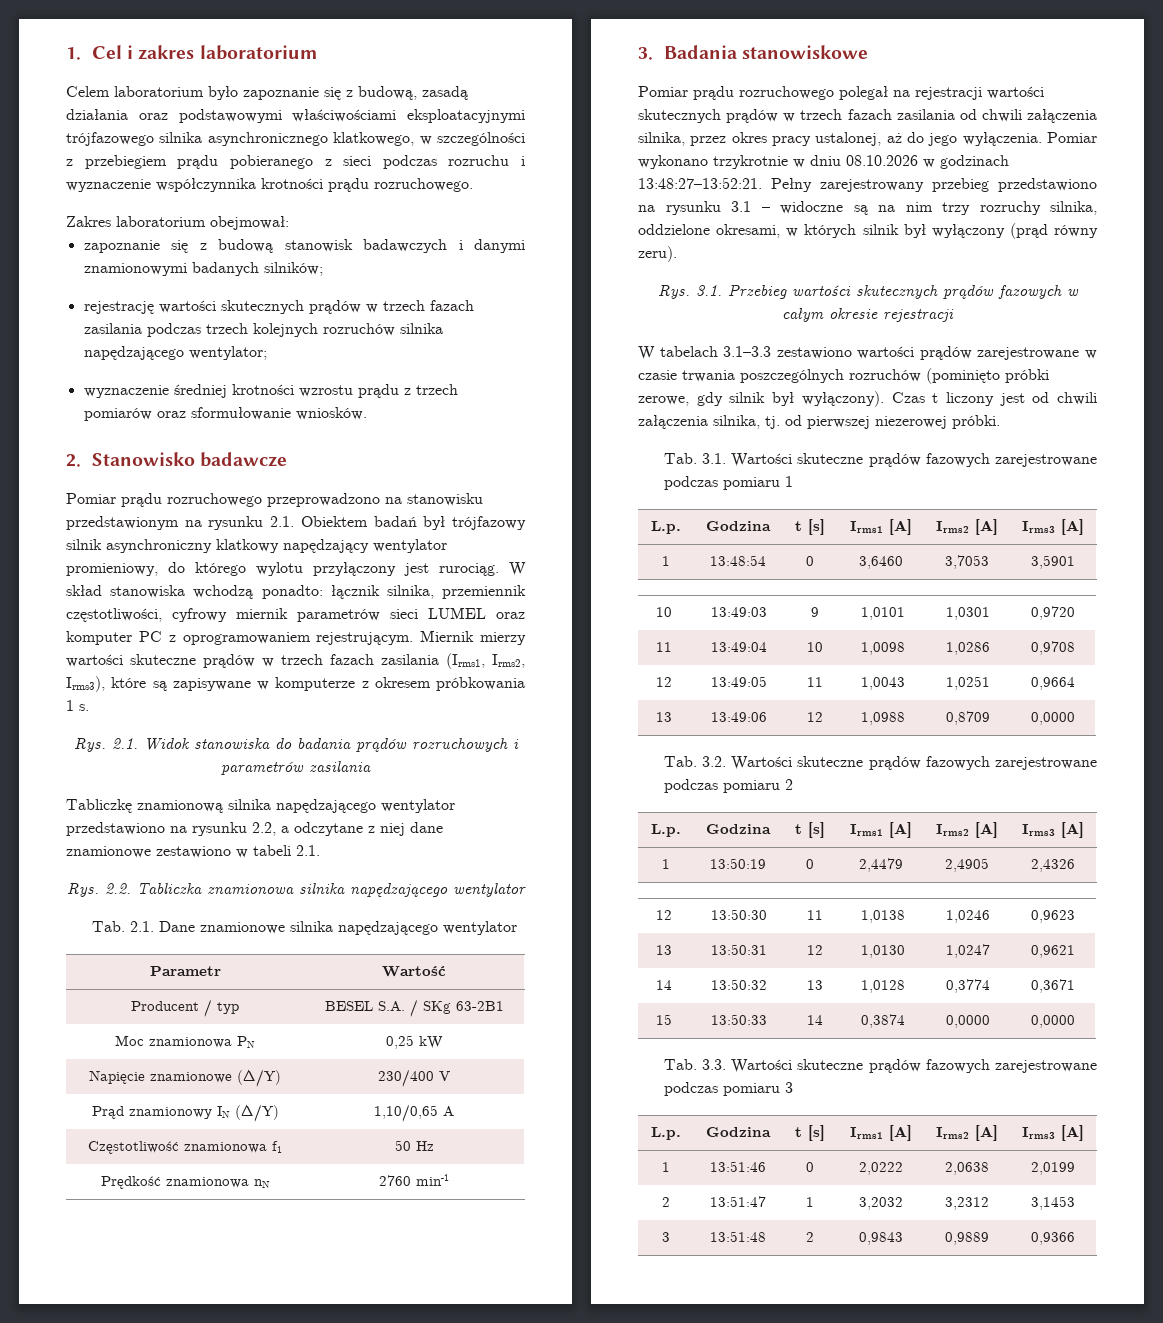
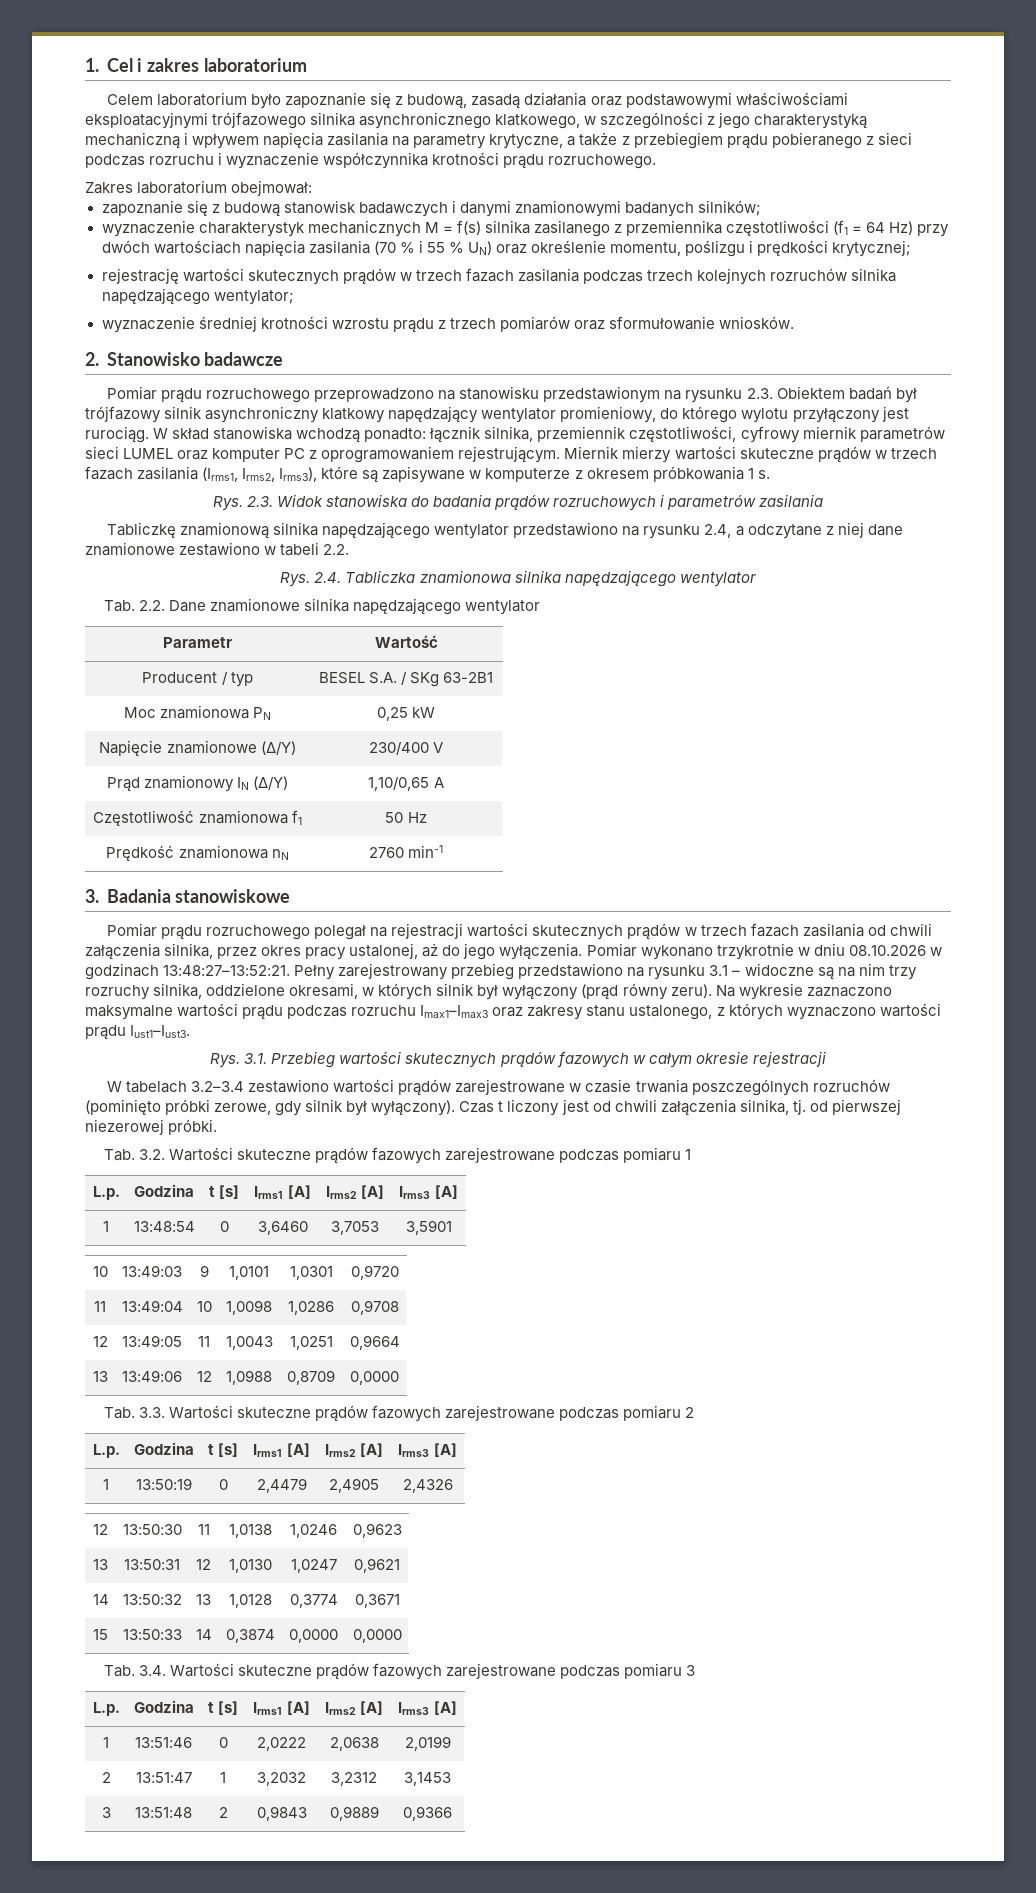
- Celem laboratorium było zapoznanie się z budową, zasadą działania oraz podstawowymi właściwościami eksploatacyjnymi trójfazowego silnika asynchronicznego klatkowego, w szczególności z przebiegiem prądu pobieranego z sieci podczas rozruchu i wyznaczenie współczynnika krotności prądu rozruchowego.
+ Celem laboratorium było zapoznanie się z budową, zasadą działania oraz podstawowymi właściwościami eksploatacyjnymi trójfazowego silnika asynchronicznego klatkowego, w szczególności z jego charakterystyką mechaniczną i wpływem napięcia zasilania na parametry krytyczne, a także z przebiegiem prądu pobieranego z sieci podczas rozruchu i wyznaczenie współczynnika krotności prądu rozruchowego.
+ wyznaczenie charakterystyk mechanicznych M = f(s) silnika zasilanego z przemiennika częstotliwości (f1 = 64 Hz) przy dwóch wartościach napięcia zasilania (70 % i 55 % UN) oraz określenie momentu, poślizgu i prędkości krytycznej;
- Pomiar prądu rozruchowego przeprowadzono na stanowisku przedstawionym na rysunku 2.1. Obiektem badań był trójfazowy silnik asynchroniczny klatkowy napędzający wentylator promieniowy, do którego wylotu przyłączony jest rurociąg.
+ Pomiar prądu rozruchowego przeprowadzono na stanowisku przedstawionym na rysunku 2.3. Obiektem badań był trójfazowy silnik asynchroniczny klatkowy napędzający wentylator promieniowy, do którego wylotu przyłączony jest rurociąg.
- Rys. 2.1. Widok stanowiska do badania prądów rozruchowych i parametrów zasilania
+ Rys. 2.3. Widok stanowiska do badania prądów rozruchowych i parametrów zasilania
- Tabliczkę znamionową silnika napędzającego wentylator przedstawiono na rysunku 2.2, a odczytane z niej dane znamionowe zestawiono w tabeli 2.1.
- Rys. 2.2. Tabliczka znamionowa silnika napędzającego wentylator
+ Tabliczkę znamionową silnika napędzającego wentylator przedstawiono na rysunku 2.4, a odczytane z niej dane znamionowe zestawiono w tabeli 2.2.
+ Rys. 2.4. Tabliczka znamionowa silnika napędzającego wentylator
- Tab. 2.1. Dane znamionowe silnika napędzającego wentylator
+ Tab. 2.2. Dane znamionowe silnika napędzającego wentylator
+ Na wykresie zaznaczono maksymalne wartości prądu podczas rozruchu Imax1–Imax3 oraz zakresy stanu ustalonego, z których wyznaczono wartości prądu Iust1–Iust3.
- W tabelach 3.1–3.3 zestawiono wartości prądów zarejestrowane w czasie trwania poszczególnych rozruchów (pominięto próbki zerowe, gdy silnik był wyłączony).
+ W tabelach 3.2–3.4 zestawiono wartości prądów zarejestrowane w czasie trwania poszczególnych rozruchów (pominięto próbki zerowe, gdy silnik był wyłączony).
- Tab. 3.1. Wartości skuteczne prądów fazowych zarejestrowane podczas pomiaru 1
+ Tab. 3.2. Wartości skuteczne prądów fazowych zarejestrowane podczas pomiaru 1
- Tab. 3.2. Wartości skuteczne prądów fazowych zarejestrowane podczas pomiaru 2
+ Tab. 3.3. Wartości skuteczne prądów fazowych zarejestrowane podczas pomiaru 2
- Tab. 3.3. Wartości skuteczne prądów fazowych zarejestrowane podczas pomiaru 3
+ Tab. 3.4. Wartości skuteczne prądów fazowych zarejestrowane podczas pomiaru 3

